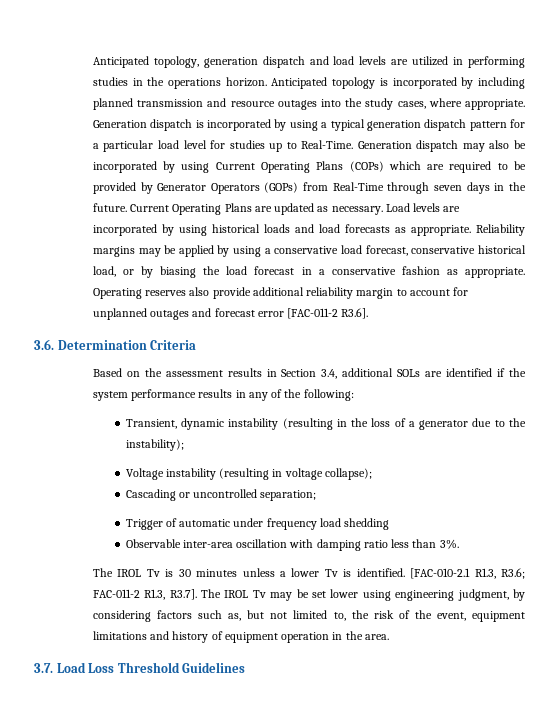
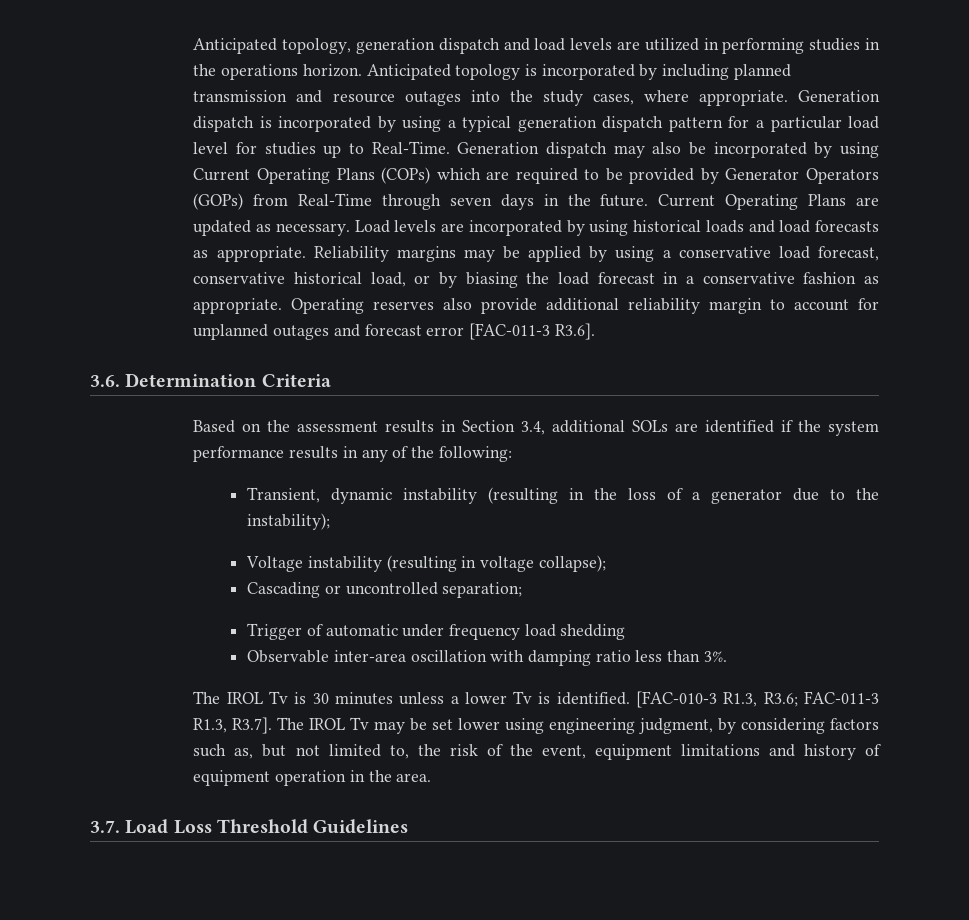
- Operating reserves also provide additional reliability margin to account for unplanned outages and forecast error [FAC-011-2 R3.6].
+ Operating reserves also provide additional reliability margin to account for unplanned outages and forecast error [FAC-011-3 R3.6].
- [FAC-010-2.1 R1.3, R3.6; FAC-011-2 R1.3, R3.7]. The IROL Tv may be set lower using engineering judgment, by considering factors such as, but not limited to, the risk of the event, equipment limitations and history of equipment operation in the area.
+ [FAC-010-3 R1.3, R3.6; FAC-011-3 R1.3, R3.7]. The IROL Tv may be set lower using engineering judgment, by considering factors such as, but not limited to, the risk of the event, equipment limitations and history of equipment operation in the area.

